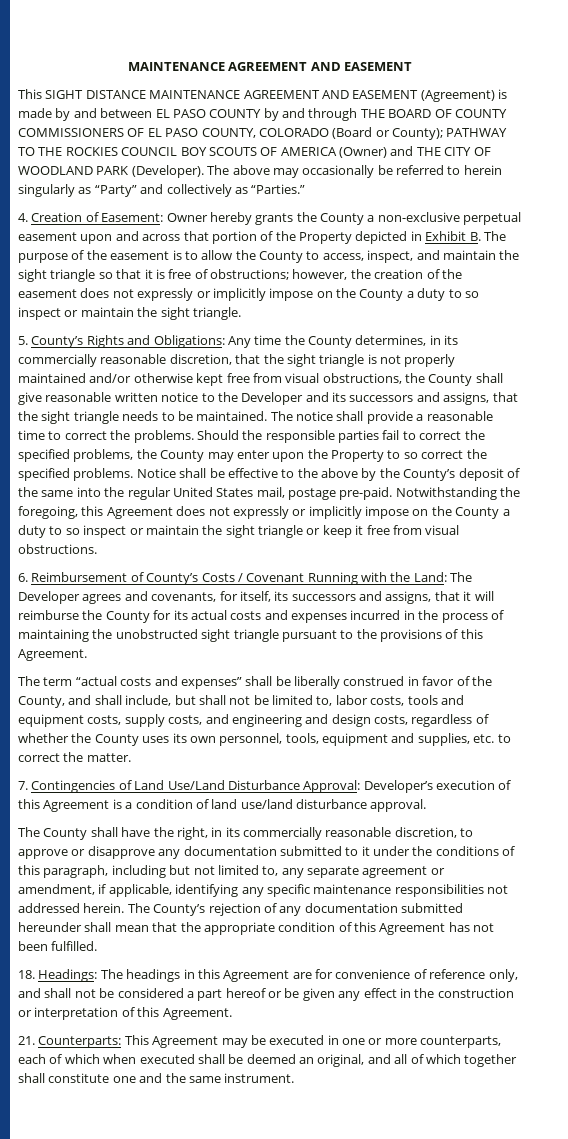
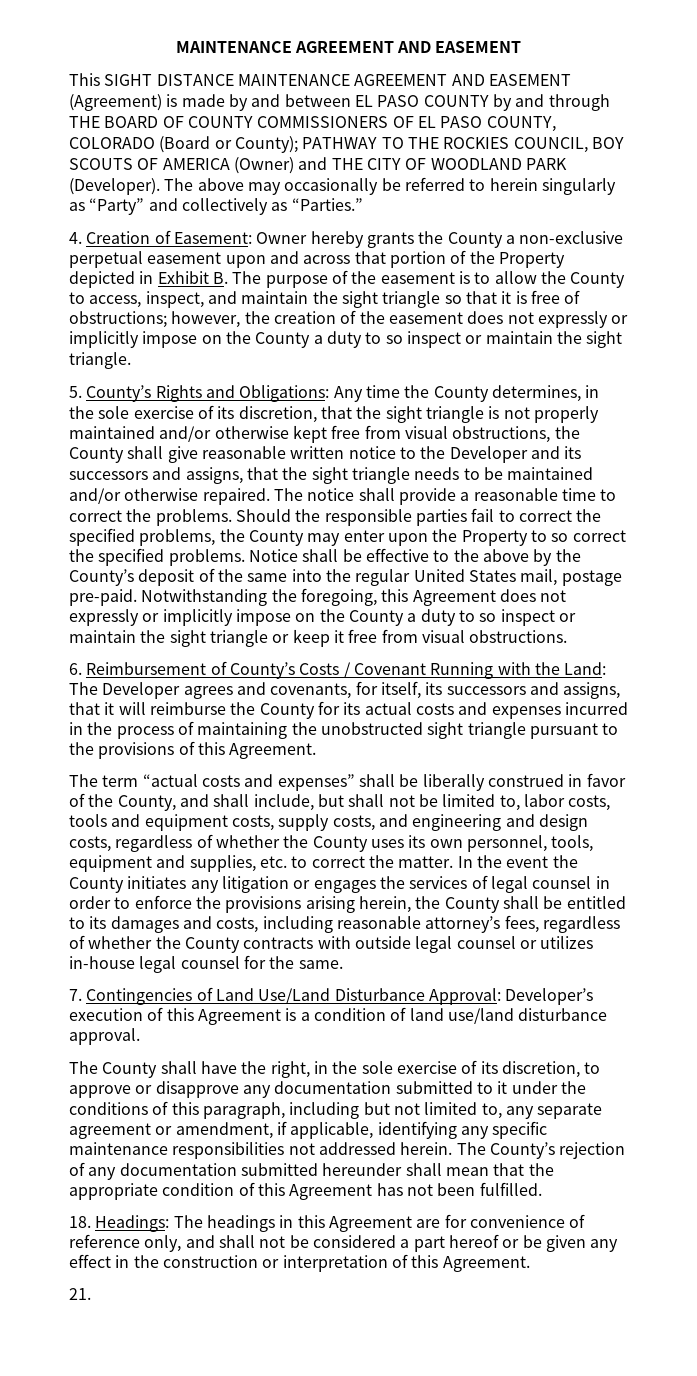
- This SIGHT DISTANCE MAINTENANCE AGREEMENT AND EASEMENT (Agreement) is made by and between EL PASO COUNTY by and through THE BOARD OF COUNTY COMMISSIONERS OF EL PASO COUNTY, COLORADO (Board or County); PATHWAY TO THE ROCKIES COUNCIL BOY SCOUTS OF AMERICA (Owner) and THE CITY OF WOODLAND PARK (Developer).
+ This SIGHT DISTANCE MAINTENANCE AGREEMENT AND EASEMENT (Agreement) is made by and between EL PASO COUNTY by and through THE BOARD OF COUNTY COMMISSIONERS OF EL PASO COUNTY, COLORADO (Board or County); PATHWAY TO THE ROCKIES COUNCIL, BOY SCOUTS OF AMERICA (Owner) and THE CITY OF WOODLAND PARK (Developer).
- 5. County’s Rights and Obligations: Any time the County determines, in its commercially reasonable discretion, that the sight triangle is not properly maintained and/or otherwise kept free from visual obstructions, the County shall give reasonable written notice to the Developer and its successors and assigns, that the sight triangle needs to be maintained.
+ 5. County’s Rights and Obligations: Any time the County determines, in the sole exercise of its discretion, that the sight triangle is not properly maintained and/or otherwise kept free from visual obstructions, the County shall give reasonable written notice to the Developer and its successors and assigns, that the sight triangle needs to be maintained and/or otherwise repaired.
+ In the event the County initiates any litigation or engages the services of legal counsel in order to enforce the provisions arising herein, the County shall be entitled to its damages and costs, including reasonable attorney’s fees, regardless of whether the County contracts with outside legal counsel or utilizes in-house legal counsel for the same.
- The County shall have the right, in its commercially reasonable discretion, to approve or disapprove any documentation submitted to it under the conditions of this paragraph, including but not limited to, any separate agreement or amendment, if applicable, identifying any specific maintenance responsibilities not addressed herein.
+ The County shall have the right, in the sole exercise of its discretion, to approve or disapprove any documentation submitted to it under the conditions of this paragraph, including but not limited to, any separate agreement or amendment, if applicable, identifying any specific maintenance responsibilities not addressed herein.
- 21. Counterparts: This Agreement may be executed in one or more counterparts, each of which when executed shall be deemed an original, and all of which together shall constitute one and the same instrument.
+ 21.

